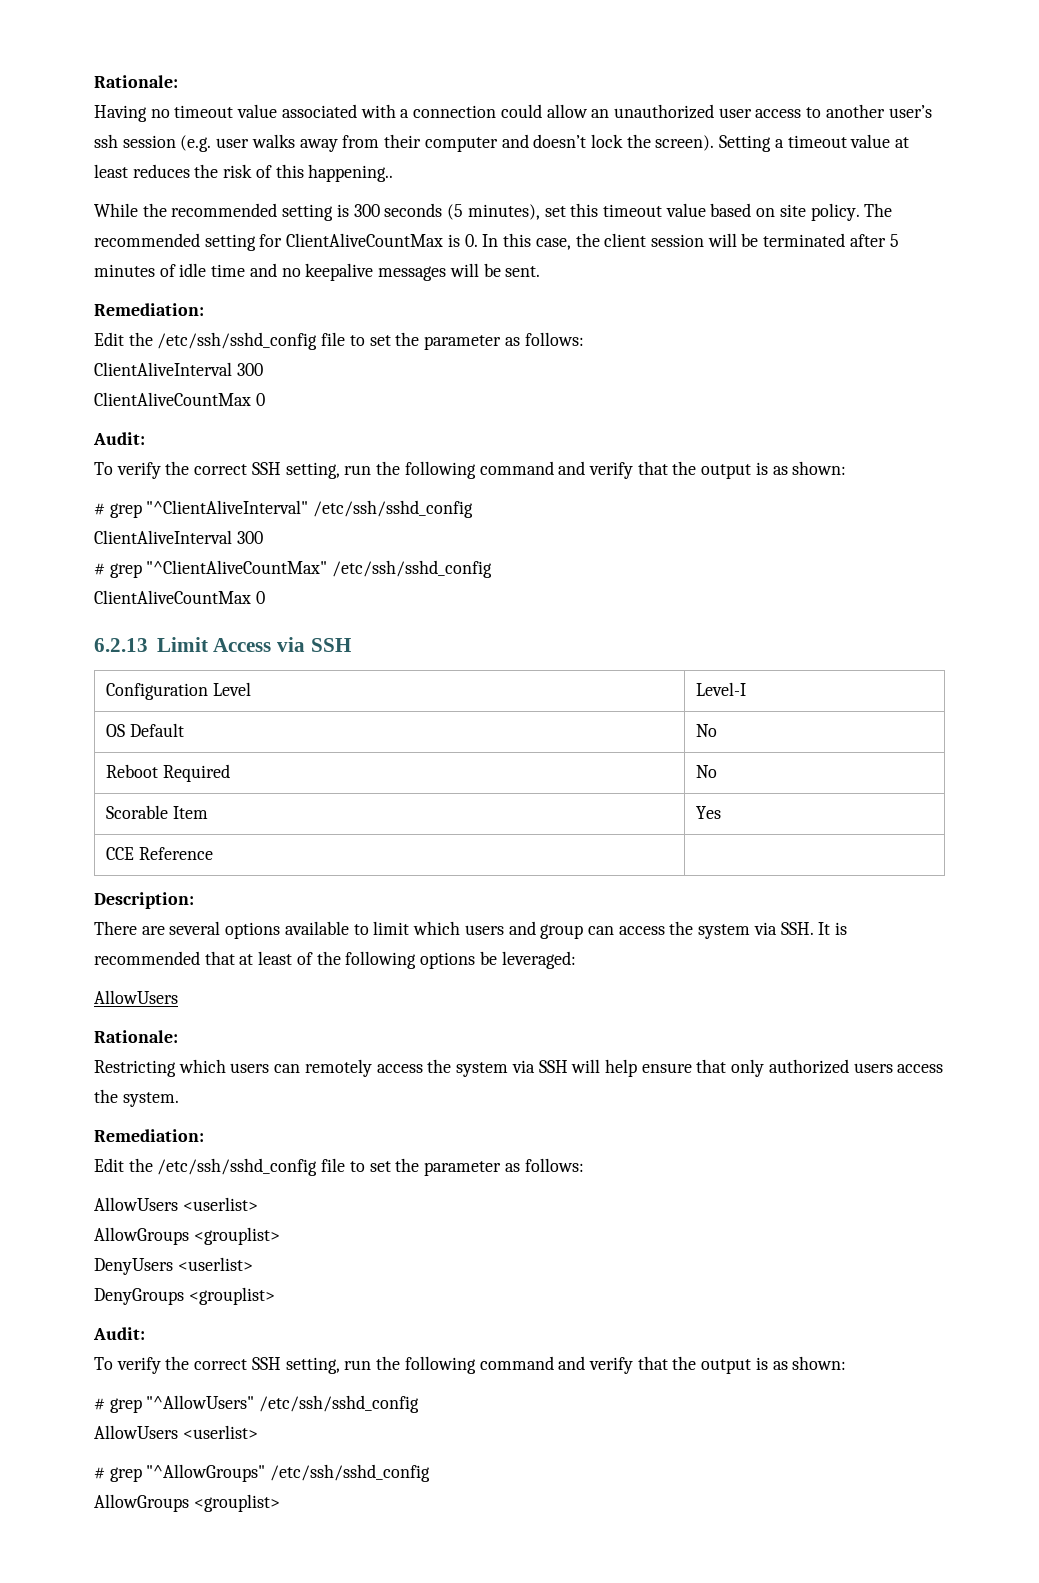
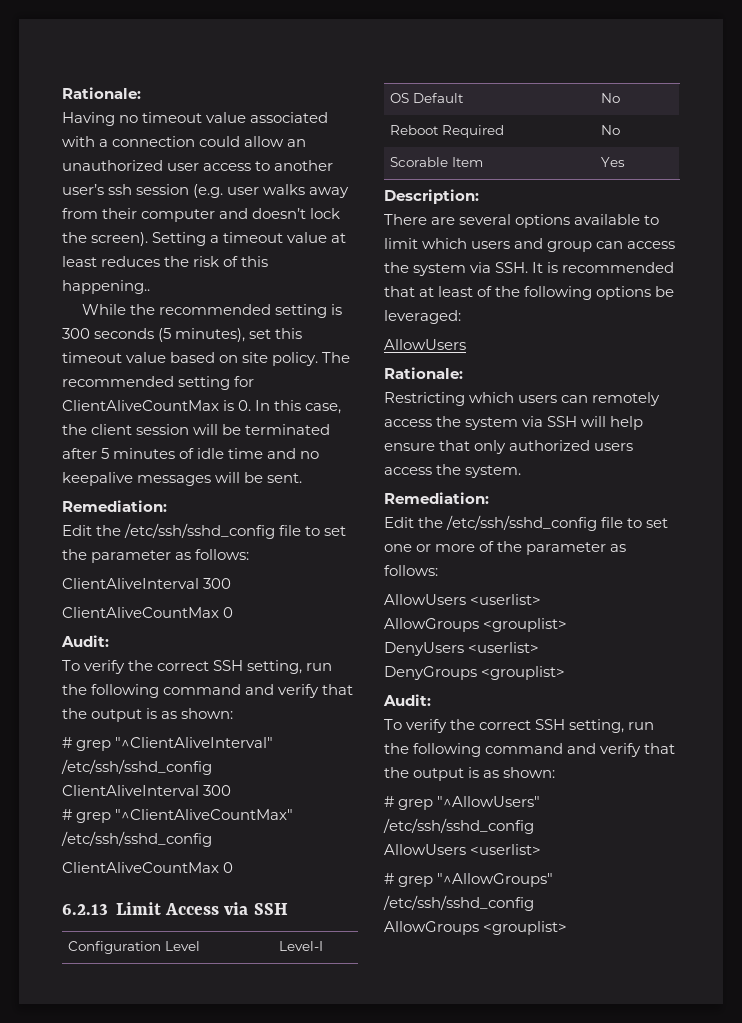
- CCE Reference |
  Restricting which users can remotely access the system via SSH will help ensure that only authorized users access the system.
  Remediation:
- Edit the /etc/ssh/sshd_config file to set the parameter as follows:
+ Edit the /etc/ssh/sshd_config file to set one or more of the parameter as follows:

